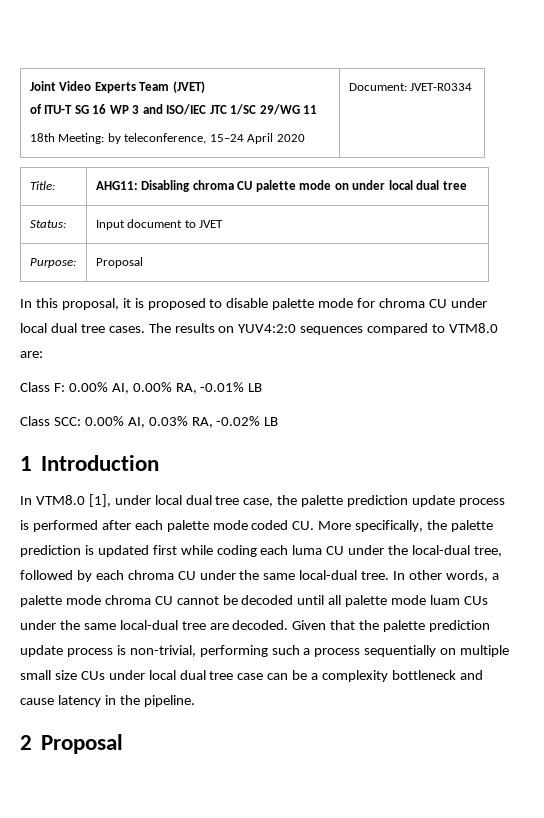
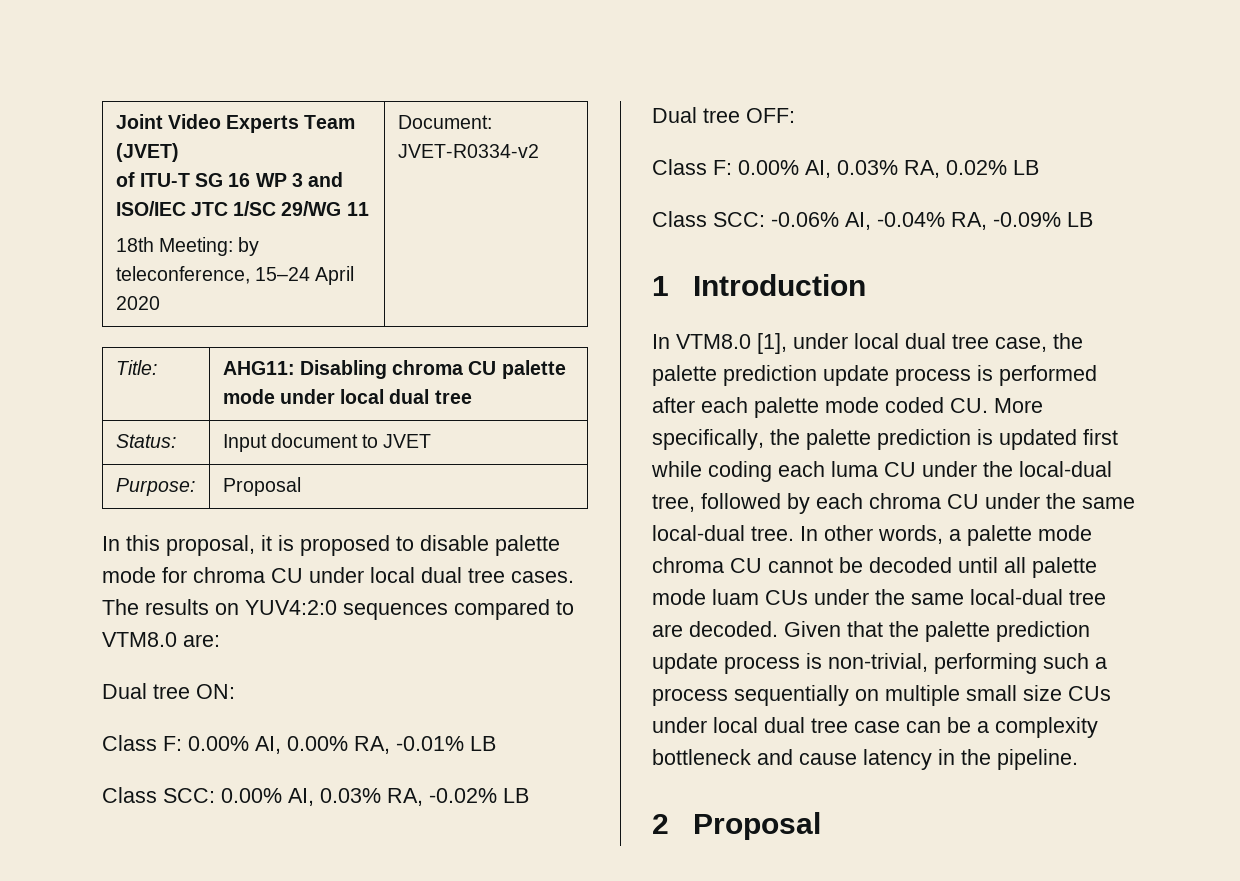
  Joint Video Experts Team (JVET)
  of ITU-T SG 16 WP 3 and ISO/IEC JTC 1/SC 29/WG 11
- 18th Meeting: by teleconference, 15–24 April 2020 | Document: JVET-R0334
+ 18th Meeting: by teleconference, 15–24 April 2020 | Document: JVET-R0334-v2
- Title: | AHG11: Disabling chroma CU palette mode on under local dual tree
+ Title: | AHG11: Disabling chroma CU palette mode under local dual tree
+ Dual tree ON:
+ Dual tree OFF:
+ Class F: 0.00% AI, 0.03% RA, 0.02% LB
+ Class SCC: -0.06% AI, -0.04% RA, -0.09% LB

